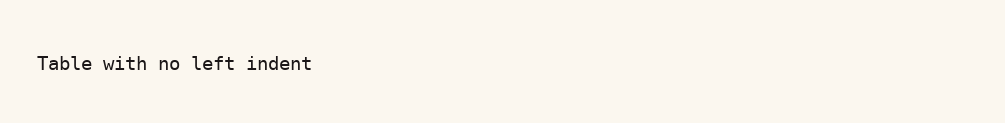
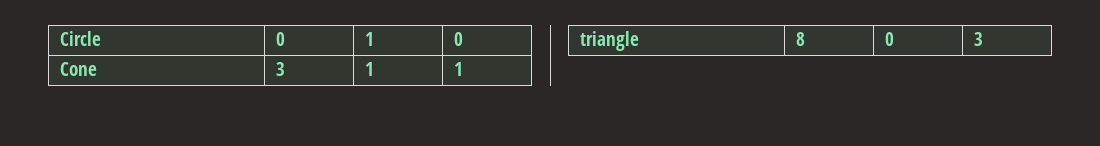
- Table with no left indent
+ Circle | 0 | 1 | 0
+ Cone | 3 | 1 | 1
+ triangle | 8 | 0 | 3

